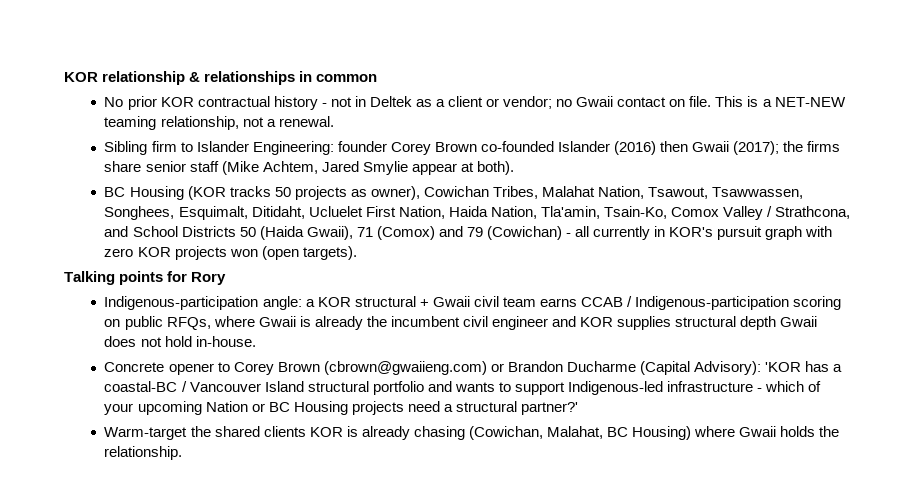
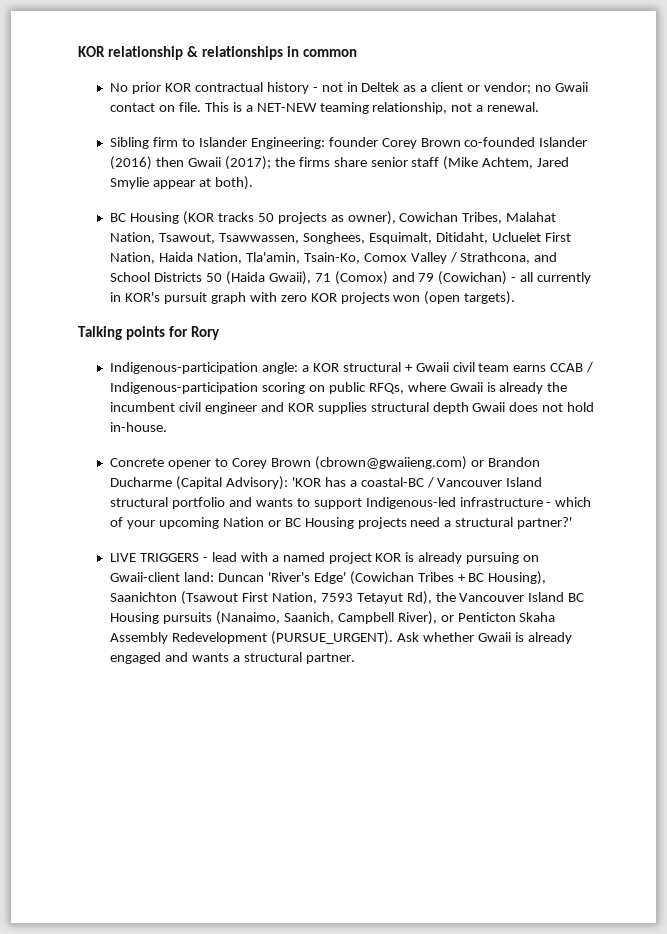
- Warm-target the shared clients KOR is already chasing (Cowichan, Malahat, BC Housing) where Gwaii holds the relationship.
+ LIVE TRIGGERS - lead with a named project KOR is already pursuing on Gwaii-client land: Duncan 'River's Edge' (Cowichan Tribes + BC Housing), Saanichton (Tsawout First Nation, 7593 Tetayut Rd), the Vancouver Island BC Housing pursuits (Nanaimo, Saanich, Campbell River), or Penticton Skaha Assembly Redevelopment (PURSUE_URGENT). Ask whether Gwaii is already engaged and wants a structural partner.

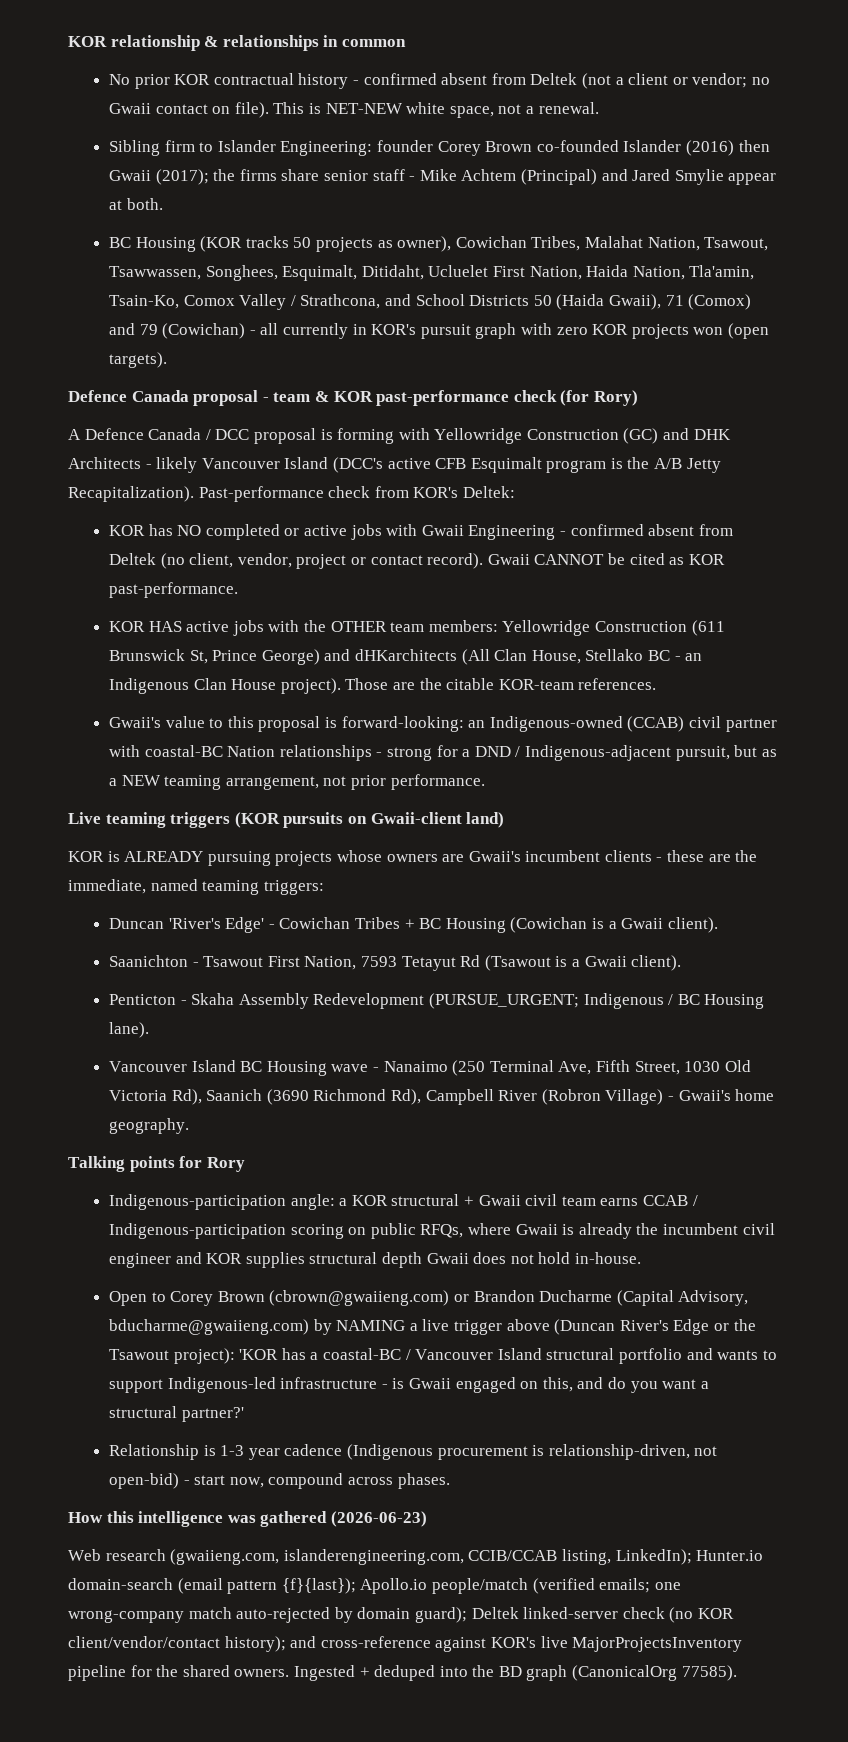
- No prior KOR contractual history - not in Deltek as a client or vendor; no Gwaii contact on file.
+ No prior KOR contractual history - confirmed absent from Deltek (not a client or vendor; no Gwaii contact on file).
- This is a NET-NEW teaming relationship, not a renewal.
+ This is NET-NEW white space, not a renewal.
- Sibling firm to Islander Engineering: founder Corey Brown co-founded Islander (2016) then Gwaii (2017); the firms share senior staff (Mike Achtem, Jared Smylie appear at both).
+ Sibling firm to Islander Engineering: founder Corey Brown co-founded Islander (2016) then Gwaii (2017); the firms share senior staff - Mike Achtem (Principal) and Jared Smylie appear at both.
+ Defence Canada proposal - team & KOR past-performance check (for Rory)
+ A Defence Canada / DCC proposal is forming with Yellowridge Construction (GC) and DHK Architects - likely Vancouver Island (DCC's active CFB Esquimalt program is the A/B Jetty Recapitalization). Past-performance check from KOR's Deltek:
+ KOR has NO completed or active jobs with Gwaii Engineering - confirmed absent from Deltek (no client, vendor, project or contact record). Gwaii CANNOT be cited as KOR past-performance.
+ KOR HAS active jobs with the OTHER team members: Yellowridge Construction (611 Brunswick St, Prince George) and dHKarchitects (All Clan House, Stellako BC - an Indigenous Clan House project). Those are the citable KOR-team references.
+ Gwaii's value to this proposal is forward-looking: an Indigenous-owned (CCAB) civil partner with coastal-BC Nation relationships - strong for a DND / Indigenous-adjacent pursuit, but as a NEW teaming arrangement, not prior performance.
+ Live teaming triggers (KOR pursuits on Gwaii-client land)
+ KOR is ALREADY pursuing projects whose owners are Gwaii's incumbent clients - these are the immediate, named teaming triggers:
+ Duncan 'River's Edge' - Cowichan Tribes + BC Housing (Cowichan is a Gwaii client).
+ Saanichton - Tsawout First Nation, 7593 Tetayut Rd (Tsawout is a Gwaii client).
+ Penticton - Skaha Assembly Redevelopment (PURSUE_URGENT; Indigenous / BC Housing lane).
+ Vancouver Island BC Housing wave - Nanaimo (250 Terminal Ave, Fifth Street, 1030 Old Victoria Rd), Saanich (3690 Richmond Rd), Campbell River (Robron Village) - Gwaii's home geography.
- Concrete opener to Corey Brown (cbrown@gwaiieng.com) or Brandon Ducharme (Capital Advisory): 'KOR has a coastal-BC / Vancouver Island structural portfolio and wants to support Indigenous-led infrastructure - which of your upcoming Nation or BC Housing projects need a structural partner?'
- LIVE TRIGGERS - lead with a named project KOR is already pursuing on Gwaii-client land: Duncan 'River's Edge' (Cowichan Tribes + BC Housing), Saanichton (Tsawout First Nation, 7593 Tetayut Rd), the Vancouver Island BC Housing pursuits (Nanaimo, Saanich, Campbell River), or Penticton Skaha Assembly Redevelopment (PURSUE_URGENT). Ask whether Gwaii is already engaged and wants a structural partner.
+ Open to Corey Brown (cbrown@gwaiieng.com) or Brandon Ducharme (Capital Advisory, bducharme@gwaiieng.com) by NAMING a live trigger above (Duncan River's Edge or the Tsawout project): 'KOR has a coastal-BC / Vancouver Island structural portfolio and wants to support Indigenous-led infrastructure - is Gwaii engaged on this, and do you want a structural partner?'
+ Relationship is 1-3 year cadence (Indigenous procurement is relationship-driven, not open-bid) - start now, compound across phases.
+ How this intelligence was gathered (2026-06-23)
+ Web research (gwaiieng.com, islanderengineering.com, CCIB/CCAB listing, LinkedIn); Hunter.io domain-search (email pattern {f}{last}); Apollo.io people/match (verified emails; one wrong-company match auto-rejected by domain guard); Deltek linked-server check (no KOR client/vendor/contact history); and cross-reference against KOR's live MajorProjectsInventory pipeline for the shared owners. Ingested + deduped into the BD graph (CanonicalOrg 77585).

